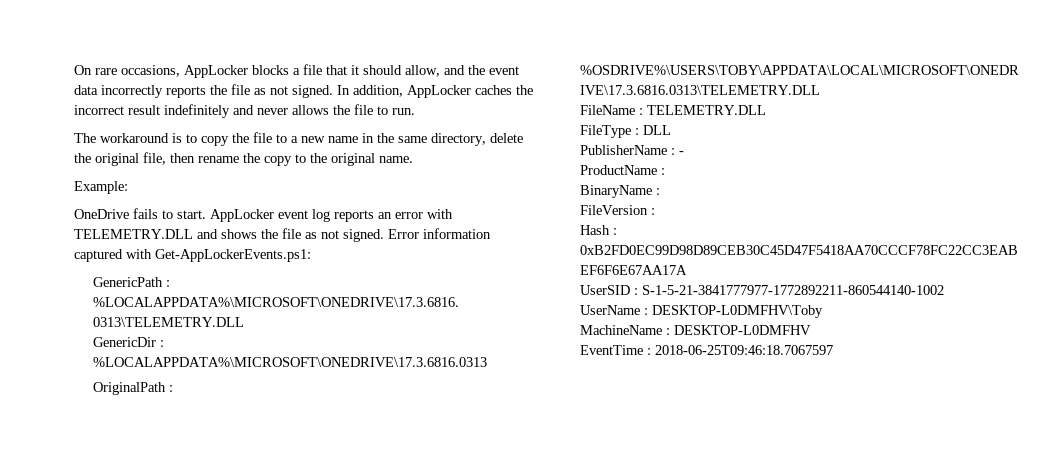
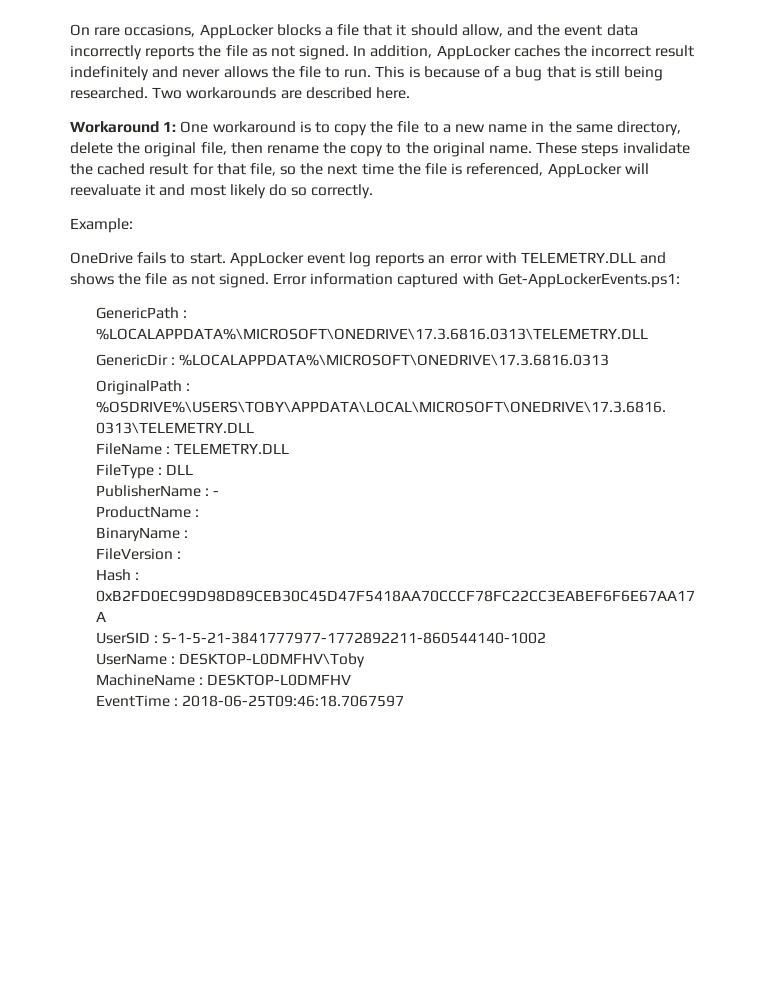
- In addition, AppLocker caches the incorrect result indefinitely and never allows the file to run.
- The workaround is to copy the file to a new name in the same directory, delete the original file, then rename the copy to the original name.
+ In addition, AppLocker caches the incorrect result indefinitely and never allows the file to run. This is because of a bug that is still being researched. Two workarounds are described here.
+ Workaround 1: One workaround is to copy the file to a new name in the same directory, delete the original file, then rename the copy to the original name. These steps invalidate the cached result for that file, so the next time the file is referenced, AppLocker will reevaluate it and most likely do so correctly.

